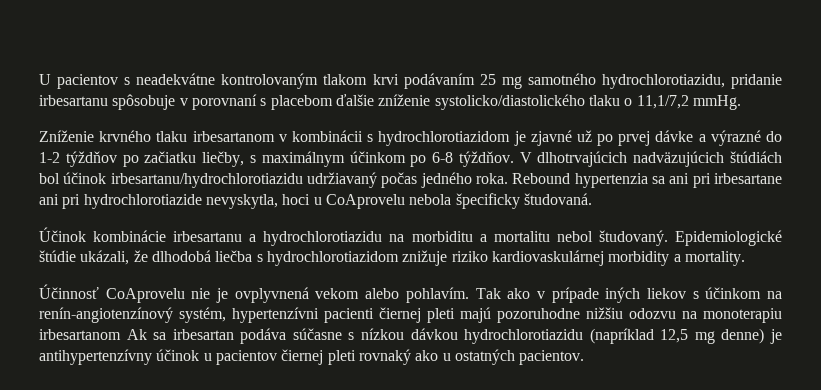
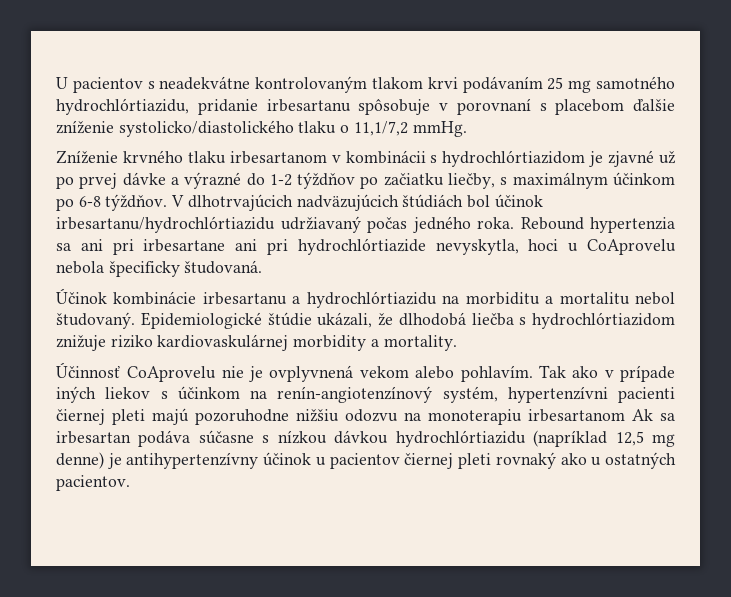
- U pacientov s neadekvátne kontrolovaným tlakom krvi podávaním 25 mg samotného hydrochlorotiazidu, pridanie irbesartanu spôsobuje v porovnaní s placebom ďalšie zníženie systolicko/diastolického tlaku o 11,1/7,2 mmHg.
+ U pacientov s neadekvátne kontrolovaným tlakom krvi podávaním 25 mg samotného hydrochlórtiazidu, pridanie irbesartanu spôsobuje v porovnaní s placebom ďalšie zníženie systolicko/diastolického tlaku o 11,1/7,2 mmHg.
- Zníženie krvného tlaku irbesartanom v kombinácii s hydrochlorotiazidom je zjavné už po prvej dávke a výrazné do 1-2 týždňov po začiatku liečby, s maximálnym účinkom po 6-8 týždňov.
+ Zníženie krvného tlaku irbesartanom v kombinácii s hydrochlórtiazidom je zjavné už po prvej dávke a výrazné do 1-2 týždňov po začiatku liečby, s maximálnym účinkom po 6-8 týždňov.
- V dlhotrvajúcich nadväzujúcich štúdiách bol účinok irbesartanu/hydrochlorotiazidu udržiavaný počas jedného roka.
+ V dlhotrvajúcich nadväzujúcich štúdiách bol účinok irbesartanu/hydrochlórtiazidu udržiavaný počas jedného roka.
- Rebound hypertenzia sa ani pri irbesartane ani pri hydrochlorotiazide nevyskytla, hoci u CoAprovelu nebola špecificky študovaná.
+ Rebound hypertenzia sa ani pri irbesartane ani pri hydrochlórtiazide nevyskytla, hoci u CoAprovelu nebola špecificky študovaná.
- Účinok kombinácie irbesartanu a hydrochlorotiazidu na morbiditu a mortalitu nebol študovaný.
+ Účinok kombinácie irbesartanu a hydrochlórtiazidu na morbiditu a mortalitu nebol študovaný.
- Epidemiologické štúdie ukázali, že dlhodobá liečba s hydrochlorotiazidom znižuje riziko kardiovaskulárnej morbidity a mortality.
+ Epidemiologické štúdie ukázali, že dlhodobá liečba s hydrochlórtiazidom znižuje riziko kardiovaskulárnej morbidity a mortality.
- Tak ako v prípade iných liekov s účinkom na renín-angiotenzínový systém, hypertenzívni pacienti čiernej pleti majú pozoruhodne nižšiu odozvu na monoterapiu irbesartanom Ak sa irbesartan podáva súčasne s nízkou dávkou hydrochlorotiazidu (napríklad 12,5 mg denne) je antihypertenzívny účinok u pacientov čiernej pleti rovnaký ako u ostatných pacientov.
+ Tak ako v prípade iných liekov s účinkom na renín-angiotenzínový systém, hypertenzívni pacienti čiernej pleti majú pozoruhodne nižšiu odozvu na monoterapiu irbesartanom Ak sa irbesartan podáva súčasne s nízkou dávkou hydrochlórtiazidu (napríklad 12,5 mg denne) je antihypertenzívny účinok u pacientov čiernej pleti rovnaký ako u ostatných pacientov.

